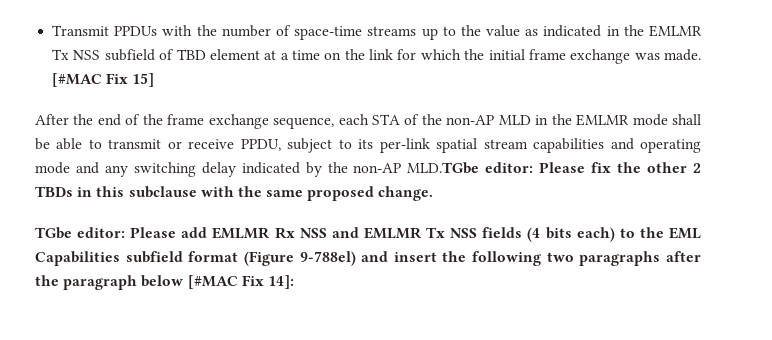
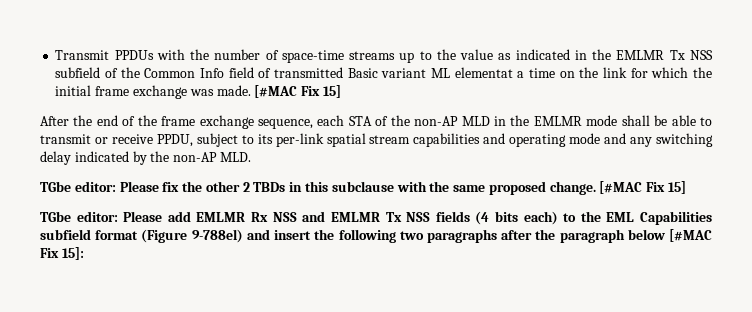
- Transmit PPDUs with the number of space-time streams up to the value as indicated in the EMLMR Tx NSS subfield of TBD element at a time on the link for which the initial frame exchange was made.
+ Transmit PPDUs with the number of space-time streams up to the value as indicated in the EMLMR Tx NSS subfield of the Common Info field of transmitted Basic variant ML elementat a time on the link for which the initial frame exchange was made.
- After the end of the frame exchange sequence, each STA of the non-AP MLD in the EMLMR mode shall be able to transmit or receive PPDU, subject to its per-link spatial stream capabilities and operating mode and any switching delay indicated by the non-AP MLD.TGbe editor: Please fix the other 2 TBDs in this subclause with the same proposed change.
+ After the end of the frame exchange sequence, each STA of the non-AP MLD in the EMLMR mode shall be able to transmit or receive PPDU, subject to its per-link spatial stream capabilities and operating mode and any switching delay indicated by the non-AP MLD.
+ TGbe editor: Please fix the other 2 TBDs in this subclause with the same proposed change. [#MAC Fix 15]
- TGbe editor: Please add EMLMR Rx NSS and EMLMR Tx NSS fields (4 bits each) to the EML Capabilities subfield format (Figure 9-788el) and insert the following two paragraphs after the paragraph below [#MAC Fix 14]:
+ TGbe editor: Please add EMLMR Rx NSS and EMLMR Tx NSS fields (4 bits each) to the EML Capabilities subfield format (Figure 9-788el) and insert the following two paragraphs after the paragraph below [#MAC Fix 15]:

